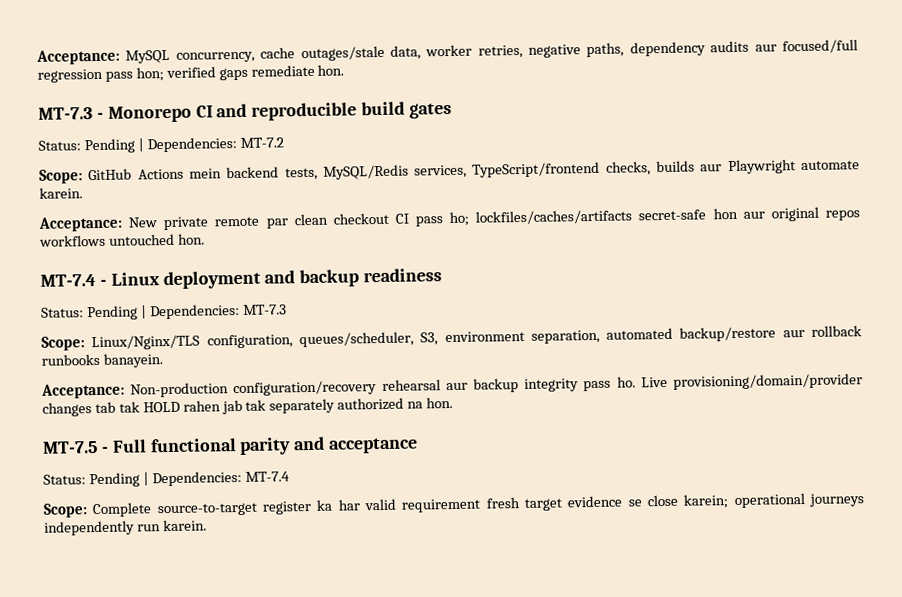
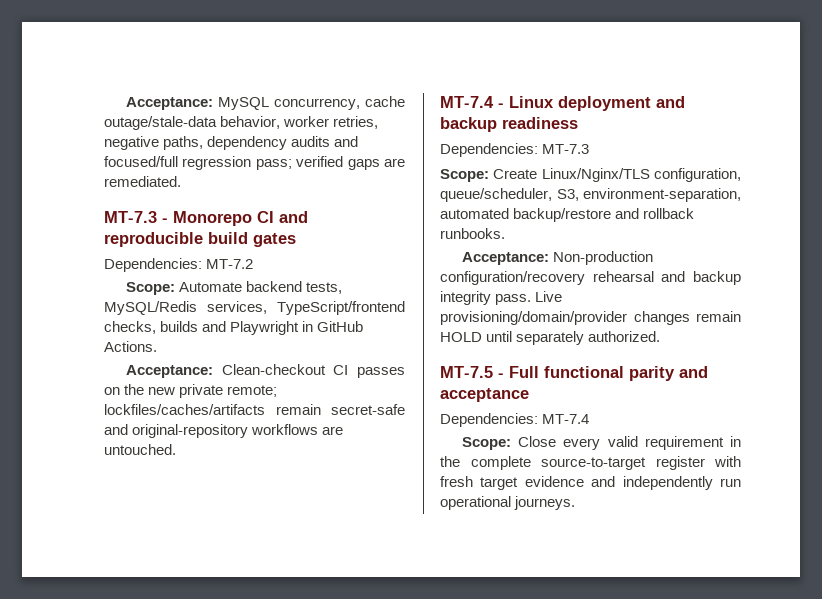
- Acceptance: MySQL concurrency, cache outages/stale data, worker retries, negative paths, dependency audits aur focused/full regression pass hon; verified gaps remediate hon.
+ Acceptance: MySQL concurrency, cache outage/stale-data behavior, worker retries, negative paths, dependency audits and focused/full regression pass; verified gaps are remediated.
- Status: Pending | Dependencies: MT-7.2
+ Dependencies: MT-7.2
- Scope: GitHub Actions mein backend tests, MySQL/Redis services, TypeScript/frontend checks, builds aur Playwright automate karein.
- Acceptance: New private remote par clean checkout CI pass ho; lockfiles/caches/artifacts secret-safe hon aur original repos workflows untouched hon.
+ Scope: Automate backend tests, MySQL/Redis services, TypeScript/frontend checks, builds and Playwright in GitHub Actions.
+ Acceptance: Clean-checkout CI passes on the new private remote; lockfiles/caches/artifacts remain secret-safe and original-repository workflows are untouched.
- Status: Pending | Dependencies: MT-7.3
+ Dependencies: MT-7.3
- Scope: Linux/Nginx/TLS configuration, queues/scheduler, S3, environment separation, automated backup/restore aur rollback runbooks banayein.
+ Scope: Create Linux/Nginx/TLS configuration, queue/scheduler, S3, environment-separation, automated backup/restore and rollback runbooks.
- Acceptance: Non-production configuration/recovery rehearsal aur backup integrity pass ho.
+ Acceptance: Non-production configuration/recovery rehearsal and backup integrity pass.
- Live provisioning/domain/provider changes tab tak HOLD rahen jab tak separately authorized na hon.
+ Live provisioning/domain/provider changes remain HOLD until separately authorized.
- Status: Pending | Dependencies: MT-7.4
+ Dependencies: MT-7.4
- Scope: Complete source-to-target register ka har valid requirement fresh target evidence se close karein; operational journeys independently run karein.
+ Scope: Close every valid requirement in the complete source-to-target register with fresh target evidence and independently run operational journeys.

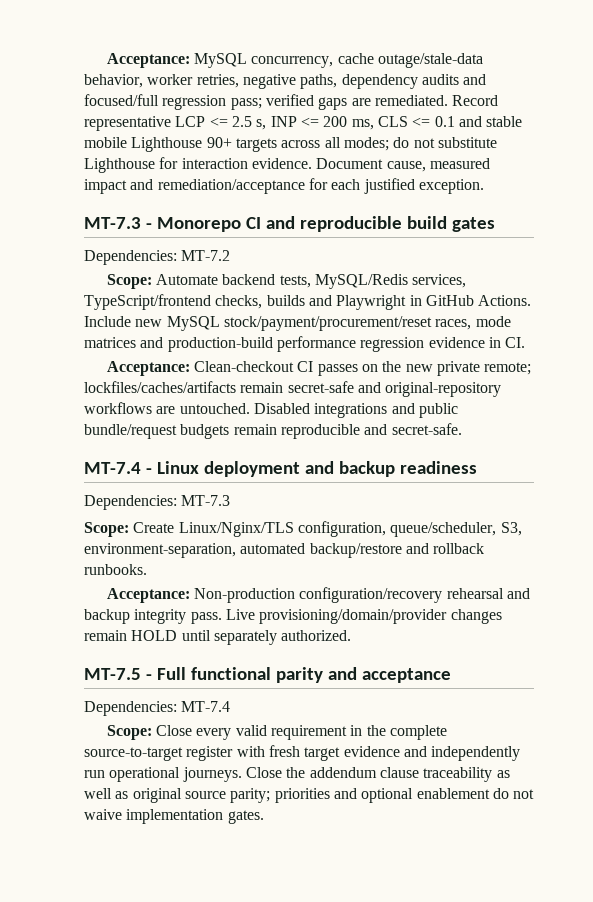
+ Record representative LCP <= 2.5 s, INP <= 200 ms, CLS <= 0.1 and stable mobile Lighthouse 90+ targets across all modes; do not substitute Lighthouse for interaction evidence. Document cause, measured impact and remediation/acceptance for each justified exception.
+ Include new MySQL stock/payment/procurement/reset races, mode matrices and production-build performance regression evidence in CI.
+ Disabled integrations and public bundle/request budgets remain reproducible and secret-safe.
+ Close the addendum clause traceability as well as original source parity; priorities and optional enablement do not waive implementation gates.

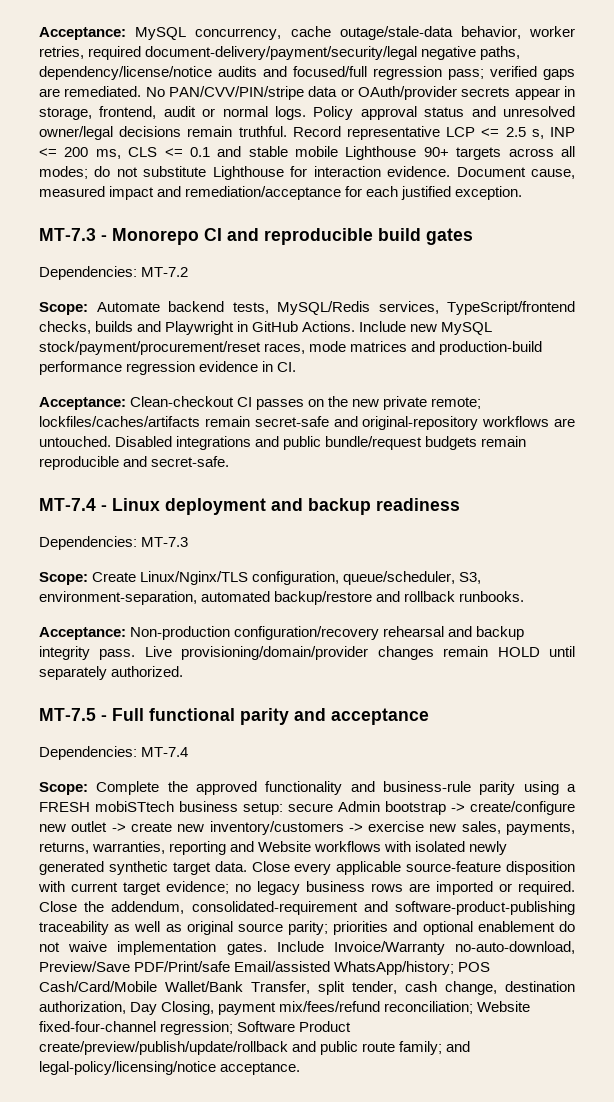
- Acceptance: MySQL concurrency, cache outage/stale-data behavior, worker retries, negative paths, dependency audits and focused/full regression pass; verified gaps are remediated.
+ Acceptance: MySQL concurrency, cache outage/stale-data behavior, worker retries, required document-delivery/payment/security/legal negative paths, dependency/license/notice audits and focused/full regression pass; verified gaps are remediated.
+ No PAN/CVV/PIN/stripe data or OAuth/provider secrets appear in storage, frontend, audit or normal logs. Policy approval status and unresolved owner/legal decisions remain truthful.
- Scope: Close every valid requirement in the complete source-to-target register with fresh target evidence and independently run operational journeys. Close the addendum clause traceability as well as original source parity; priorities and optional enablement do not waive implementation gates.
+ Scope: Complete the approved functionality and business-rule parity using a FRESH mobiSTtech business setup: secure Admin bootstrap -> create/configure new outlet -> create new inventory/customers -> exercise new sales, payments, returns, warranties, reporting and Website workflows with isolated newly generated synthetic target data. Close every applicable source-feature disposition with current target evidence; no legacy business rows are imported or required. Close the addendum, consolidated-requirement and software-product-publishing traceability as well as original source parity; priorities and optional enablement do not waive implementation gates.
+ Include Invoice/Warranty no-auto-download, Preview/Save PDF/Print/safe Email/assisted WhatsApp/history; POS Cash/Card/Mobile Wallet/Bank Transfer, split tender, cash change, destination authorization, Day Closing, payment mix/fees/refund reconciliation; Website fixed-four-channel regression; Software Product create/preview/publish/update/rollback and public route family; and legal-policy/licensing/notice acceptance.

